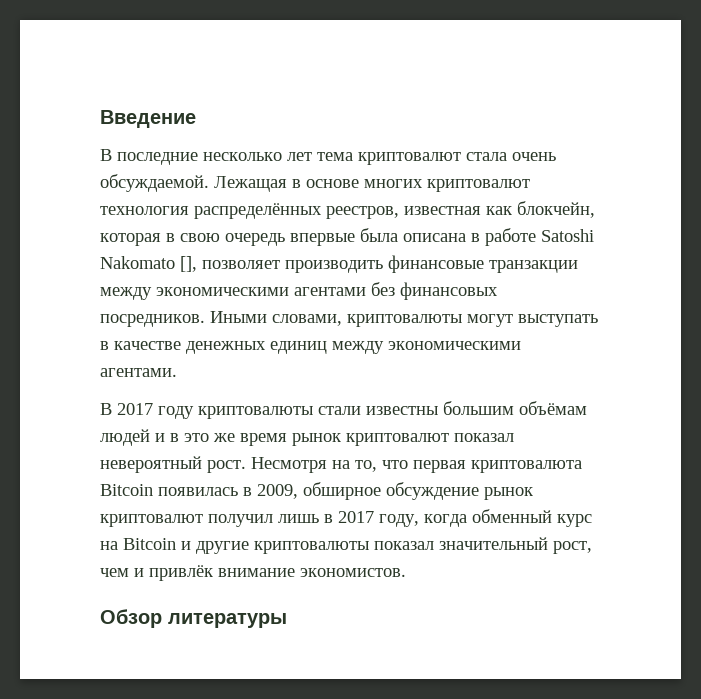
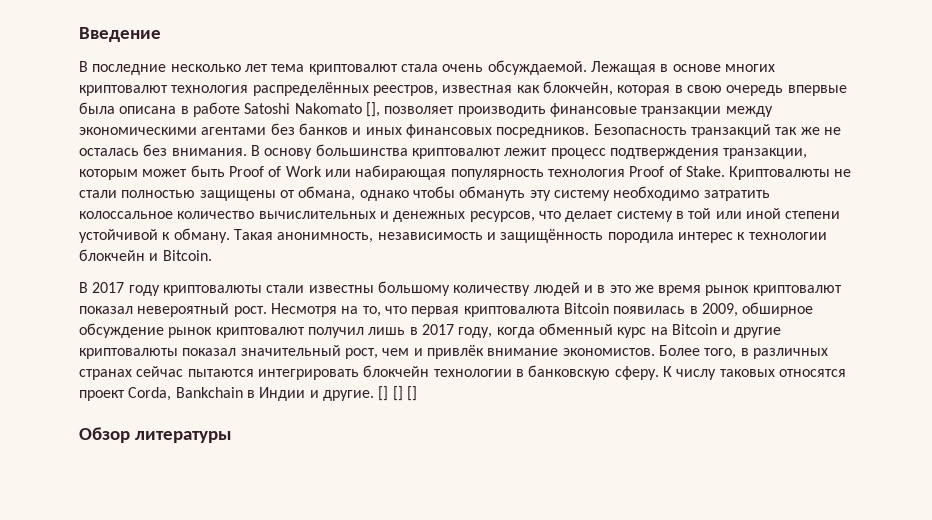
- Лежащая в основе многих криптовалют технология распределённых реестров, известная как блокчейн, которая в свою очередь впервые была описана в работе Satoshi Nakomato [], позволяет производить финансовые транзакции между экономическими агентами без финансовых посредников. Иными словами, криптовалюты могут выступать в качестве денежных единиц между экономическими агентами.
+ Лежащая в основе многих криптовалют технология распределённых реестров, известная как блокчейн, которая в свою очередь впервые была описана в работе Satoshi Nakomato [], позволяет производить финансовые транзакции между экономическими агентами без банков и иных финансовых посредников. Безопасность транзакций так же не осталась без внимания. В основу большинства криптовалют лежит процесс подтверждения транзакции, которым может быть Proof of Work или набирающая популярность технология Proof of Stake. Криптовалюты не стали полностью защищены от обмана, однако чтобы обмануть эту систему необходимо затратить колоссальное количество вычислительных и денежных ресурсов, что делает систему в той или иной степени устойчивой к обману. Такая анонимность, независимость и защищённость породила интерес к технологии блокчейн и Bitcoin.
- В 2017 году криптовалюты стали известны большим объёмам людей и в это же время рынок криптовалют показал невероятный рост.
+ В 2017 году криптовалюты стали известны большому количеству людей и в это же время рынок криптовалют показал невероятный рост.
+ Более того, в различных странах сейчас пытаются интегрировать блокчейн технологии в банковскую сферу. К числу таковых относятся проект Corda, Bankchain в Индии и другие. [] [] []

